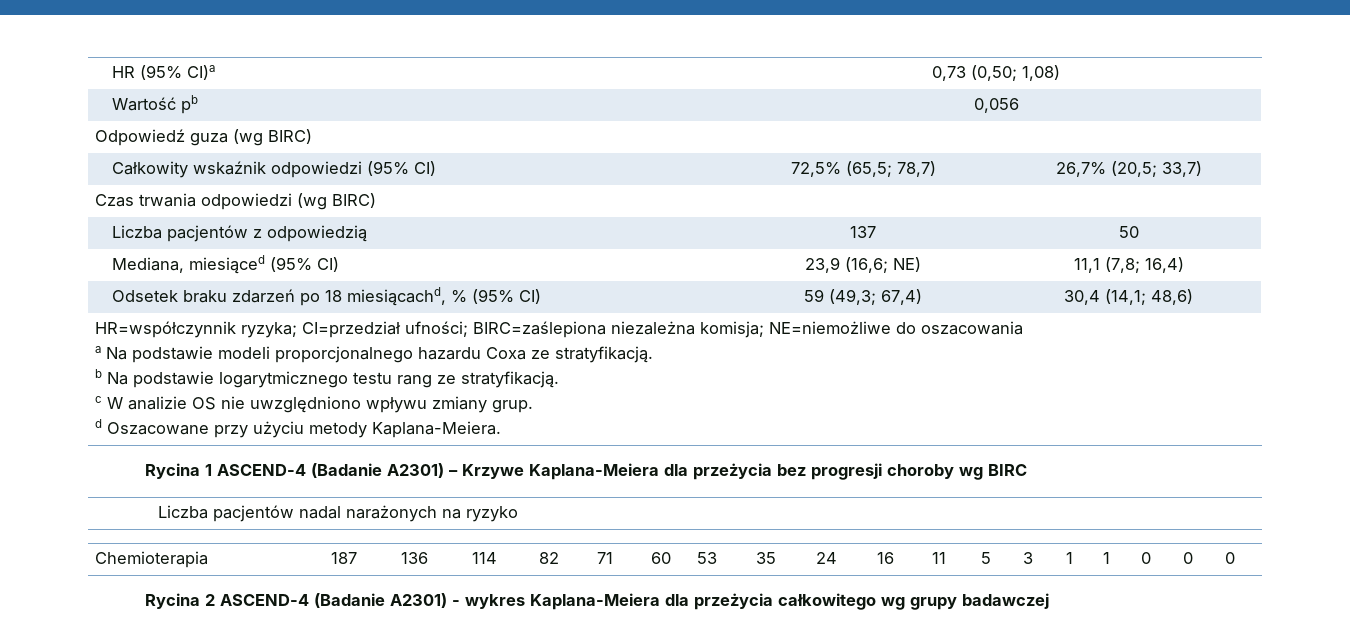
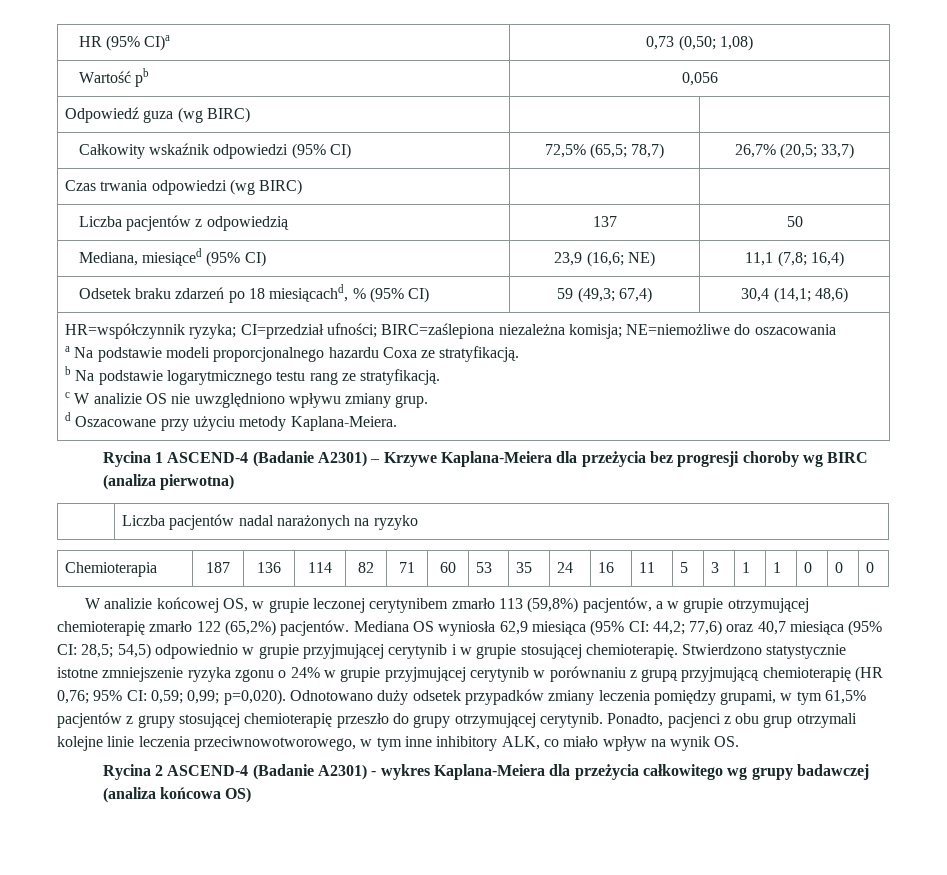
- Rycina 1 ASCEND-4 (Badanie A2301) – Krzywe Kaplana-Meiera dla przeżycia bez progresji choroby wg BIRC
+ Rycina 1 ASCEND-4 (Badanie A2301) – Krzywe Kaplana-Meiera dla przeżycia bez progresji choroby wg BIRC (analiza pierwotna)
+ W analizie końcowej OS, w grupie leczonej cerytynibem zmarło 113 (59,8%) pacjentów, a w grupie otrzymującej chemioterapię zmarło 122 (65,2%) pacjentów. Mediana OS wyniosła 62,9 miesiąca (95% CI: 44,2; 77,6) oraz 40,7 miesiąca (95% CI: 28,5; 54,5) odpowiednio w grupie przyjmującej cerytynib i w grupie stosującej chemioterapię. Stwierdzono statystycznie istotne zmniejszenie ryzyka zgonu o 24% w grupie przyjmującej cerytynib w porównaniu z grupą przyjmującą chemioterapię (HR 0,76; 95% CI: 0,59; 0,99; p=0,020). Odnotowano duży odsetek przypadków zmiany leczenia pomiędzy grupami, w tym 61,5% pacjentów z grupy stosującej chemioterapię przeszło do grupy otrzymującej cerytynib. Ponadto, pacjenci z obu grup otrzymali kolejne linie leczenia przeciwnowotworowego, w tym inne inhibitory ALK, co miało wpływ na wynik OS.
- Rycina 2 ASCEND-4 (Badanie A2301) - wykres Kaplana-Meiera dla przeżycia całkowitego wg grupy badawczej
+ Rycina 2 ASCEND-4 (Badanie A2301) - wykres Kaplana-Meiera dla przeżycia całkowitego wg grupy badawczej (analiza końcowa OS)

